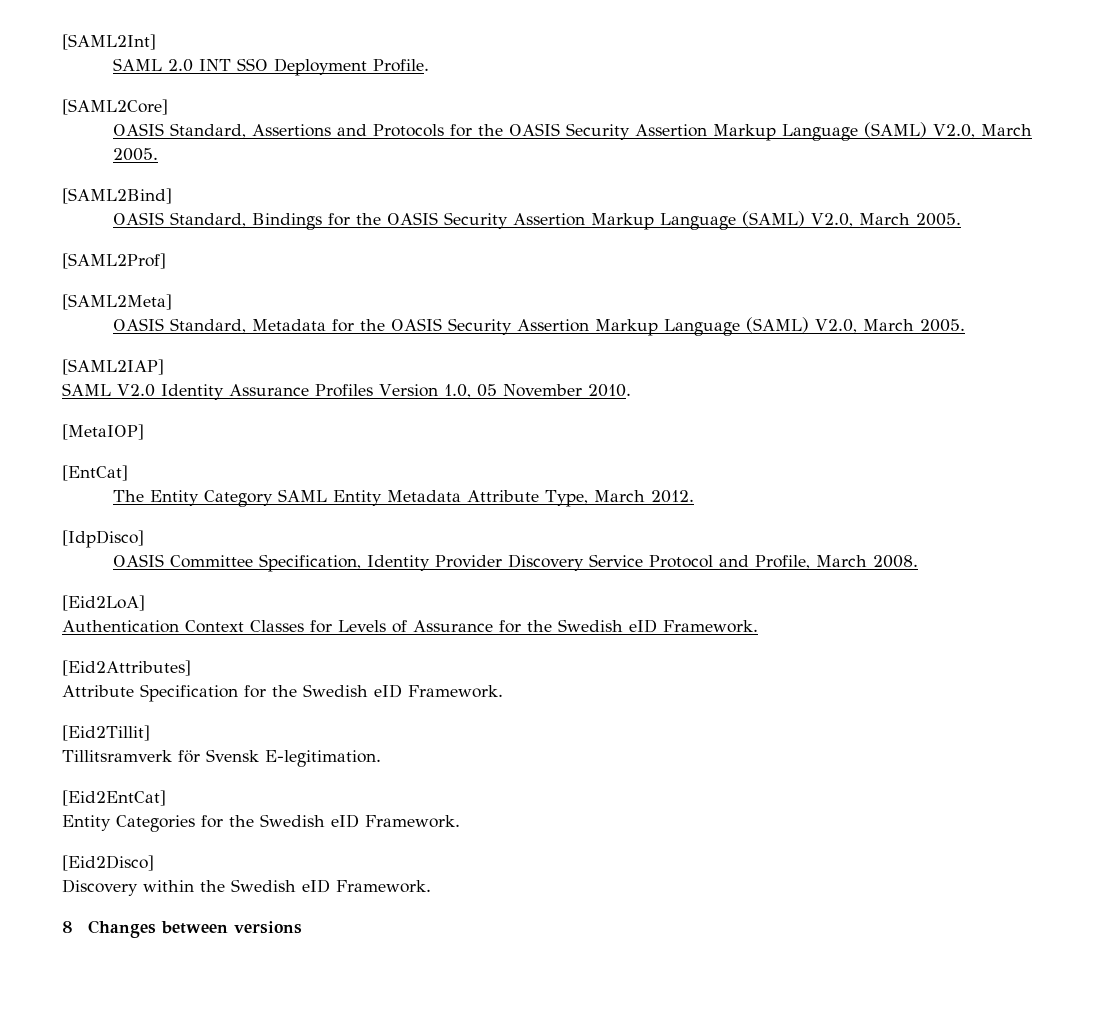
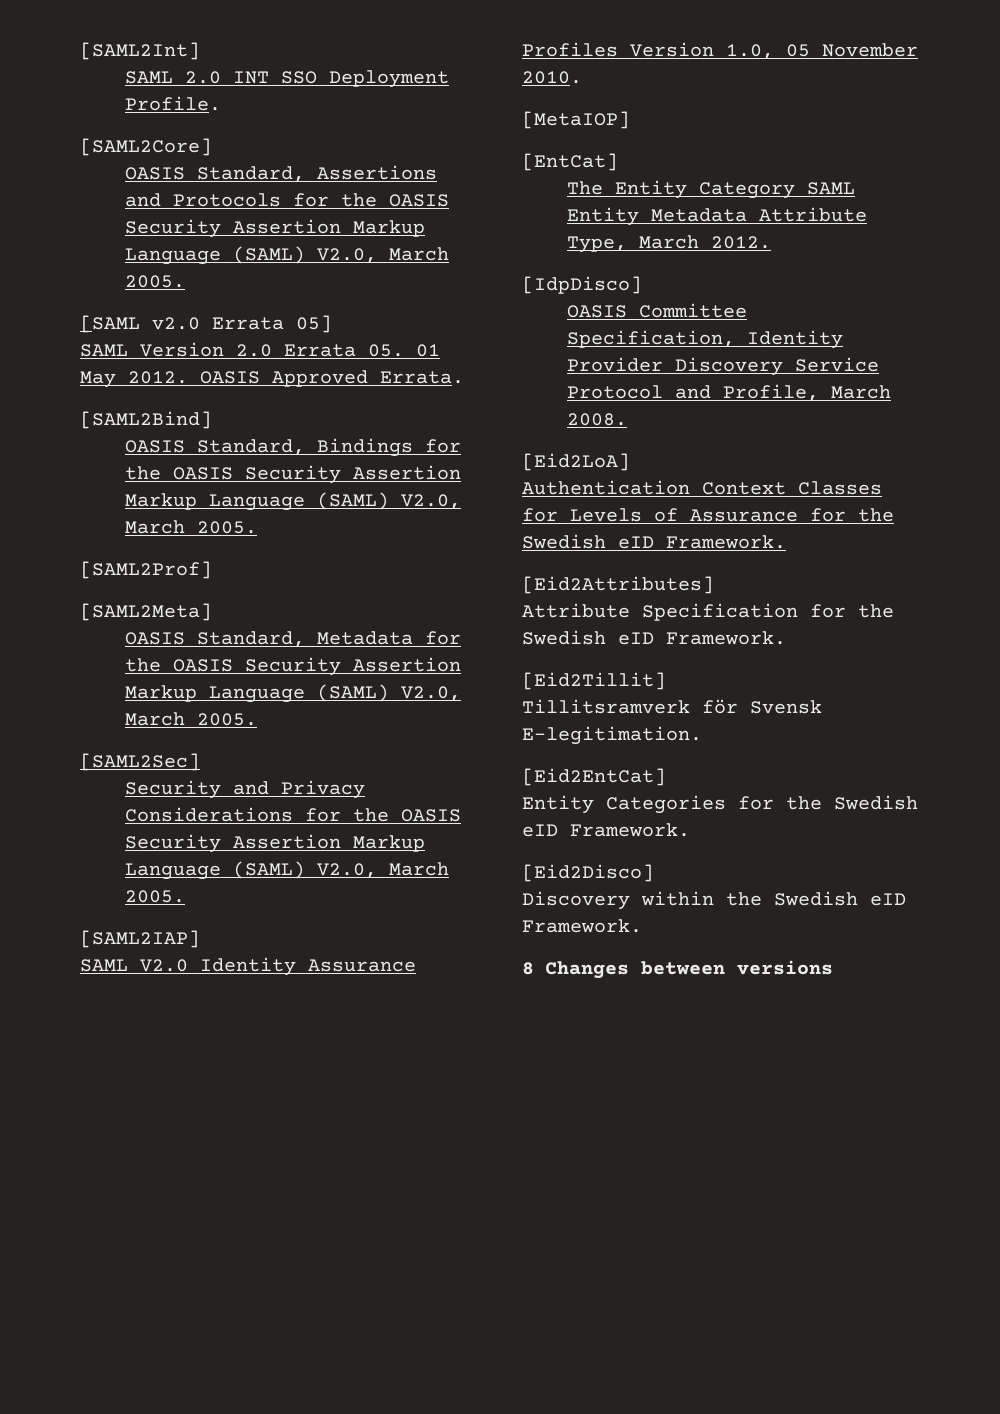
+ [SAML v2.0 Errata 05]
+ SAML Version 2.0 Errata 05. 01 May 2012. OASIS Approved Errata.
+ [SAML2Sec]
+ Security and Privacy Considerations for the OASIS Security Assertion Markup Language (SAML) V2.0, March 2005.

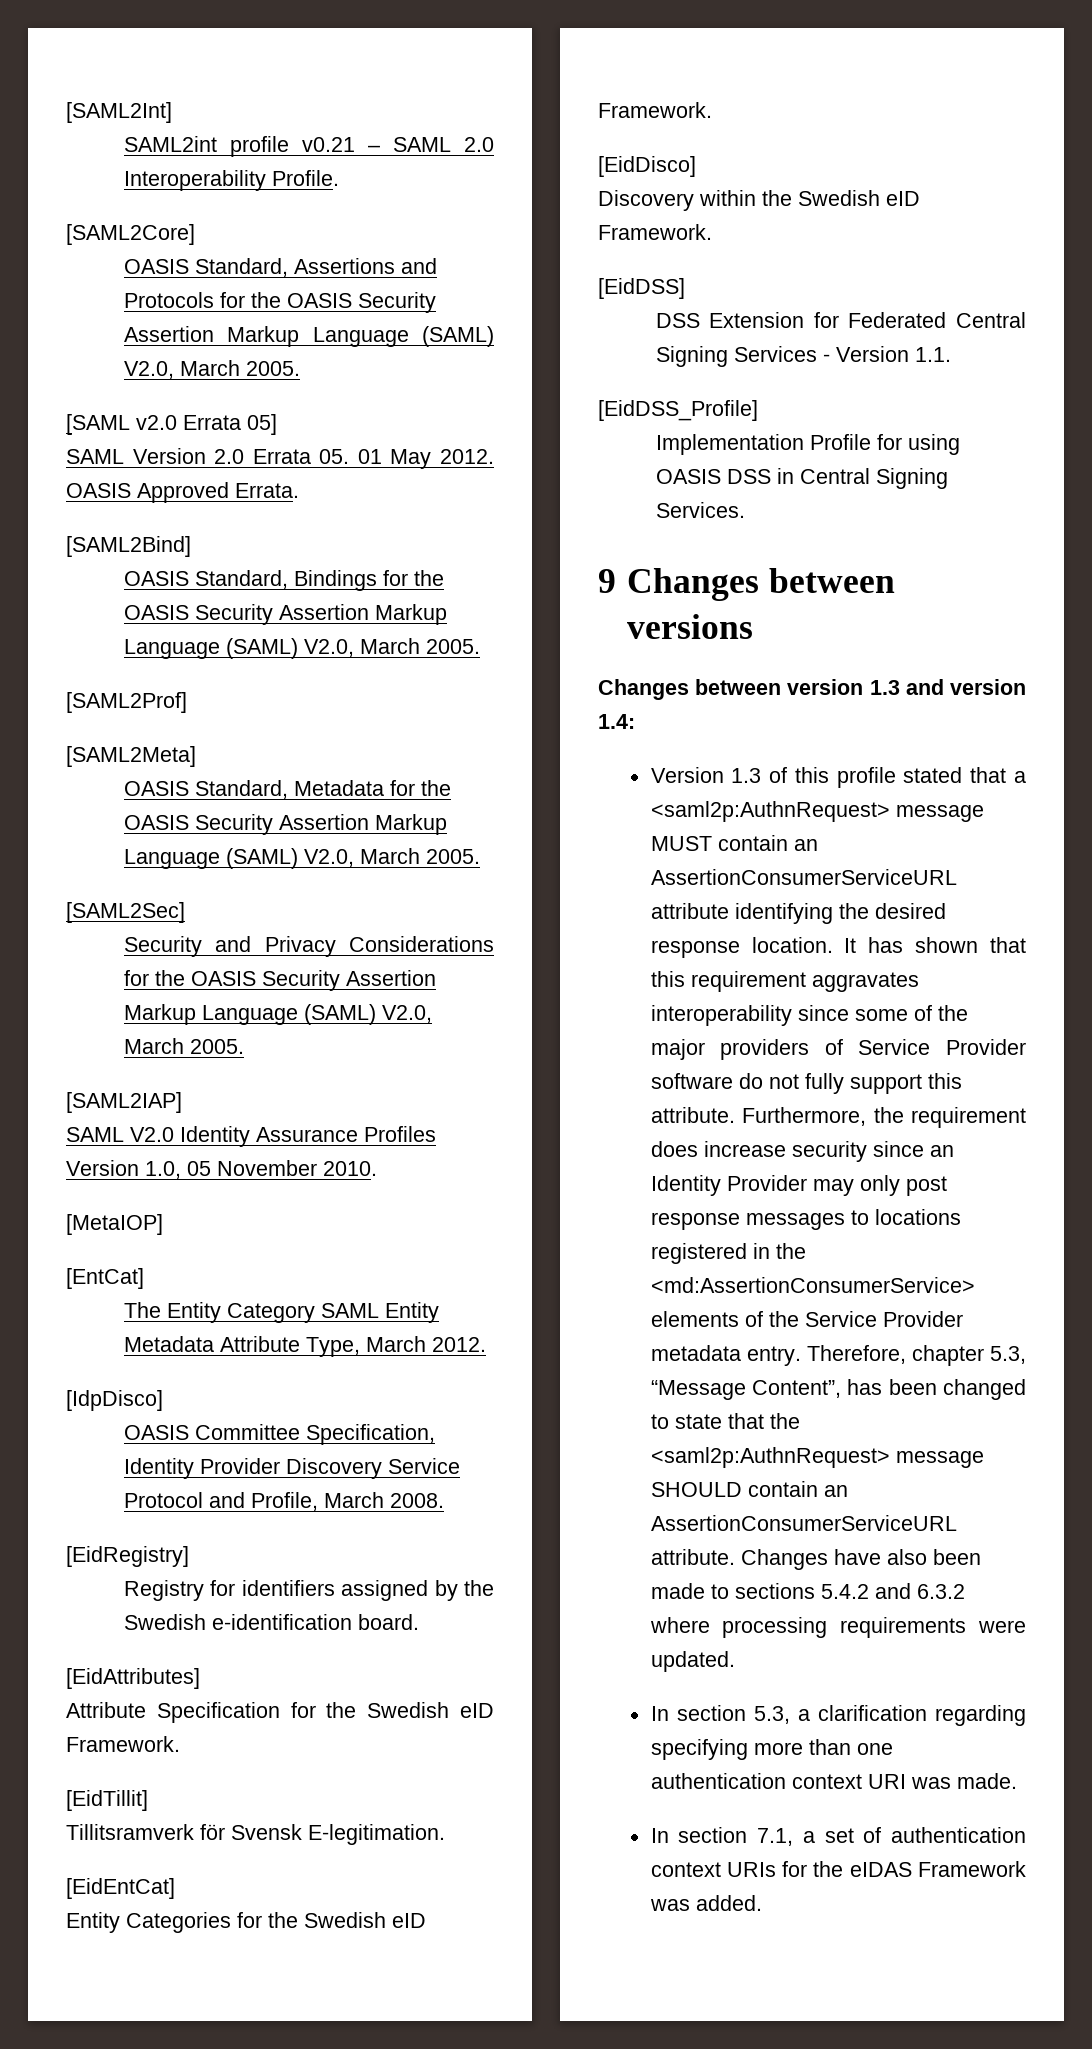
- SAML 2.0 INT SSO Deployment Profile.
+ SAML2int profile v0.21 – SAML 2.0 Interoperability Profile.
- [Eid2LoA]
- Authentication Context Classes for Levels of Assurance for the Swedish eID Framework.
- [Eid2Attributes]
+ [EidRegistry]
+ Registry for identifiers assigned by the Swedish e-identification board.
+ [EidAttributes]
- [Eid2Tillit]
+ [EidTillit]
- [Eid2EntCat]
+ [EidEntCat]
- [Eid2Disco]
+ [EidDisco]
- 8 Changes between versions
+ [EidDSS]
+ DSS Extension for Federated Central Signing Services - Version 1.1.
+ [EidDSS_Profile]
+ Implementation Profile for using OASIS DSS in Central Signing Services.
+ 9 Changes between versions
+ Changes between version 1.3 and version 1.4:
+ Version 1.3 of this profile stated that a <saml2p:AuthnRequest> message MUST contain an AssertionConsumerServiceURL attribute identifying the desired response location. It has shown that this requirement aggravates interoperability since some of the major providers of Service Provider software do not fully support this attribute. Furthermore, the requirement does increase security since an Identity Provider may only post response messages to locations registered in the <md:AssertionConsumerService> elements of the Service Provider metadata entry. Therefore, chapter 5.3, “Message Content”, has been changed to state that the <saml2p:AuthnRequest> message SHOULD contain an AssertionConsumerServiceURL attribute. Changes have also been made to sections 5.4.2 and 6.3.2 where processing requirements were updated.
+ In section 5.3, a clarification regarding specifying more than one authentication context URI was made.
+ In section 7.1, a set of authentication context URIs for the eIDAS Framework was added.

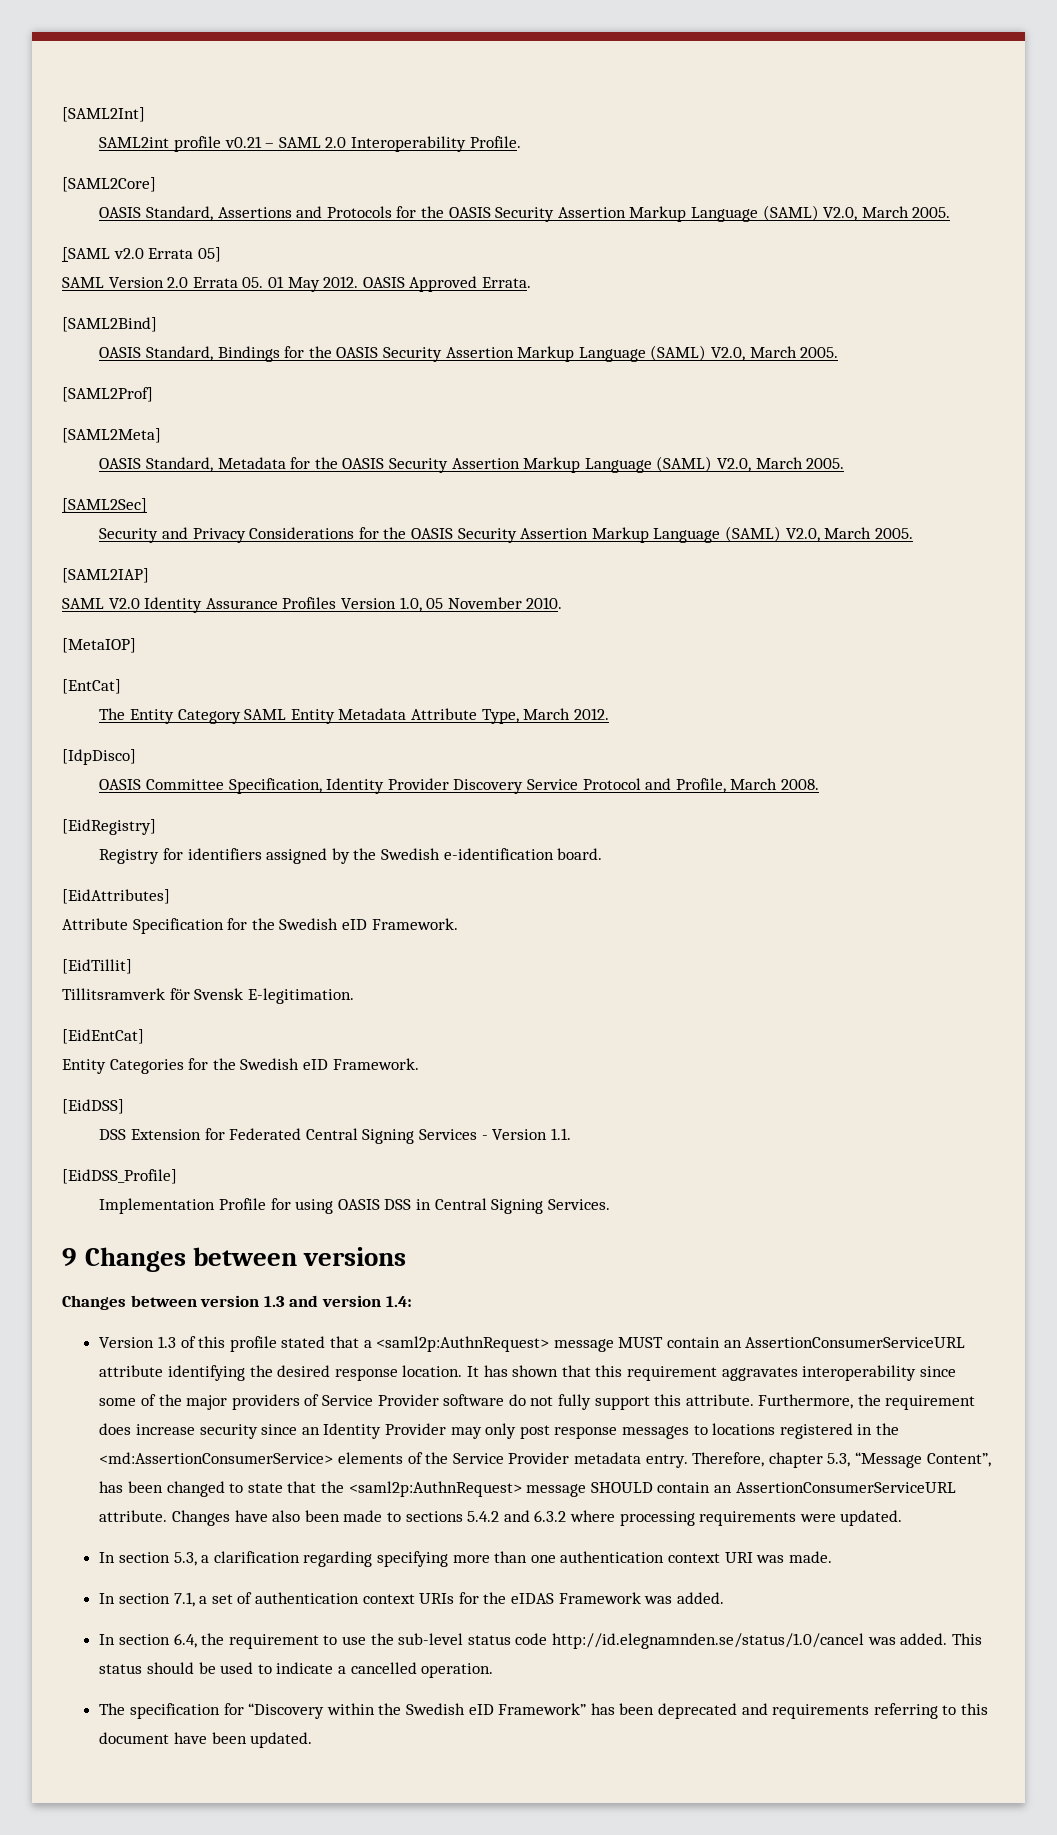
- [EidDisco]
- Discovery within the Swedish eID Framework.
+ In section 6.4, the requirement to use the sub-level status code http://id.elegnamnden.se/status/1.0/cancel was added. This status should be used to indicate a cancelled operation.
+ The specification for “Discovery within the Swedish eID Framework” has been deprecated and requirements referring to this document have been updated.

